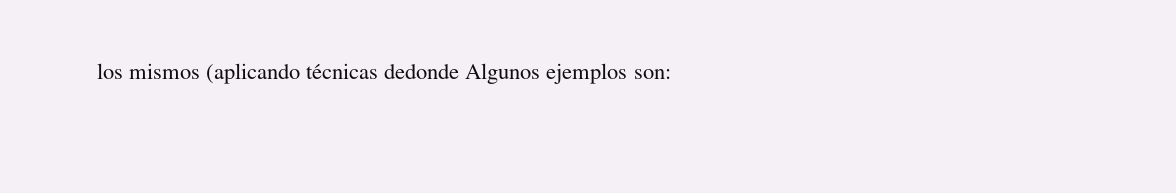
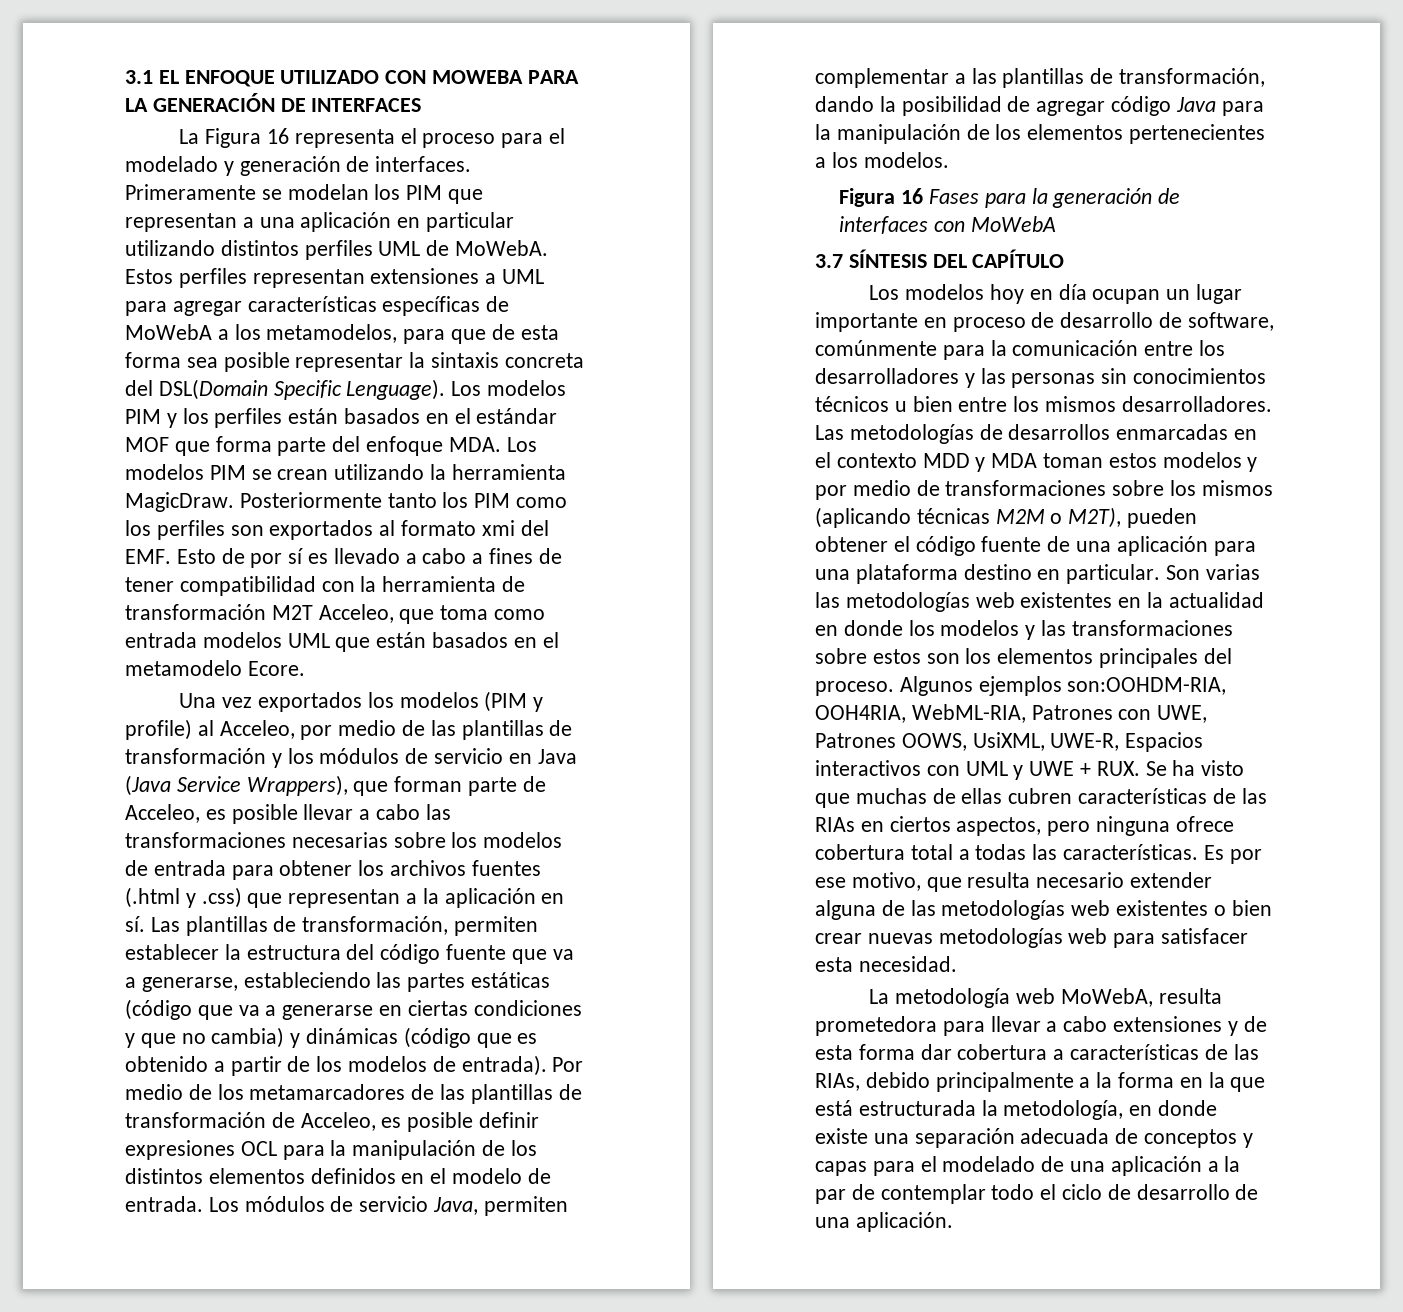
- los mismos (aplicando técnicas dedonde Algunos ejemplos son:
+ 3.1 EL ENFOQUE UTILIZADO CON MOWEBA PARA LA GENERACIÓN DE INTERFACES
+ La Figura 16 representa el proceso para el modelado y generación de interfaces. Primeramente se modelan los PIM que representan a una aplicación en particular utilizando distintos perfiles UML de MoWebA. Estos perfiles representan extensiones a UML para agregar características específicas de MoWebA a los metamodelos, para que de esta forma sea posible representar la sintaxis concreta del DSL(Domain Specific Lenguage). Los modelos PIM y los perfiles están basados en el estándar MOF que forma parte del enfoque MDA. Los modelos PIM se crean utilizando la herramienta MagicDraw. Posteriormente tanto los PIM como los perfiles son exportados al formato xmi del EMF. Esto de por sí es llevado a cabo a fines de tener compatibilidad con la herramienta de transformación M2T Acceleo, que toma como entrada modelos UML que están basados en el metamodelo Ecore.
+ Una vez exportados los modelos (PIM y profile) al Acceleo, por medio de las plantillas de transformación y los módulos de servicio en Java (Java Service Wrappers), que forman parte de Acceleo, es posible llevar a cabo las transformaciones necesarias sobre los modelos de entrada para obtener los archivos fuentes (.html y .css) que representan a la aplicación en sí. Las plantillas de transformación, permiten establecer la estructura del código fuente que va a generarse, estableciendo las partes estáticas (código que va a generarse en ciertas condiciones y que no cambia) y dinámicas (código que es obtenido a partir de los modelos de entrada). Por medio de los metamarcadores de las plantillas de transformación de Acceleo, es posible definir expresiones OCL para la manipulación de los distintos elementos definidos en el modelo de entrada. Los módulos de servicio Java, permiten complementar a las plantillas de transformación, dando la posibilidad de agregar código Java para la manipulación de los elementos pertenecientes a los modelos.
+ Figura 16 Fases para la generación de interfaces con MoWebA
+ 3.7 SÍNTESIS DEL CAPÍTULO
+ Los modelos hoy en día ocupan un lugar importante en proceso de desarrollo de software, comúnmente para la comunicación entre los desarrolladores y las personas sin conocimientos técnicos u bien entre los mismos desarrolladores. Las metodologías de desarrollos enmarcadas en el contexto MDD y MDA toman estos modelos y por medio de transformaciones sobre los mismos (aplicando técnicas M2M o M2T), pueden obtener el código fuente de una aplicación para una plataforma destino en particular. Son varias las metodologías web existentes en la actualidad en donde los modelos y las transformaciones sobre estos son los elementos principales del proceso. Algunos ejemplos son:OOHDM-RIA, OOH4RIA, WebML-RIA, Patrones con UWE, Patrones OOWS, UsiXML, UWE-R, Espacios interactivos con UML y UWE + RUX. Se ha visto que muchas de ellas cubren características de las RIAs en ciertos aspectos, pero ninguna ofrece cobertura total a todas las características. Es por ese motivo, que resulta necesario extender alguna de las metodologías web existentes o bien crear nuevas metodologías web para satisfacer esta necesidad.
+ La metodología web MoWebA, resulta prometedora para llevar a cabo extensiones y de esta forma dar cobertura a características de las RIAs, debido principalmente a la forma en la que está estructurada la metodología, en donde existe una separación adecuada de conceptos y capas para el modelado de una aplicación a la par de contemplar todo el ciclo de desarrollo de una aplicación.

